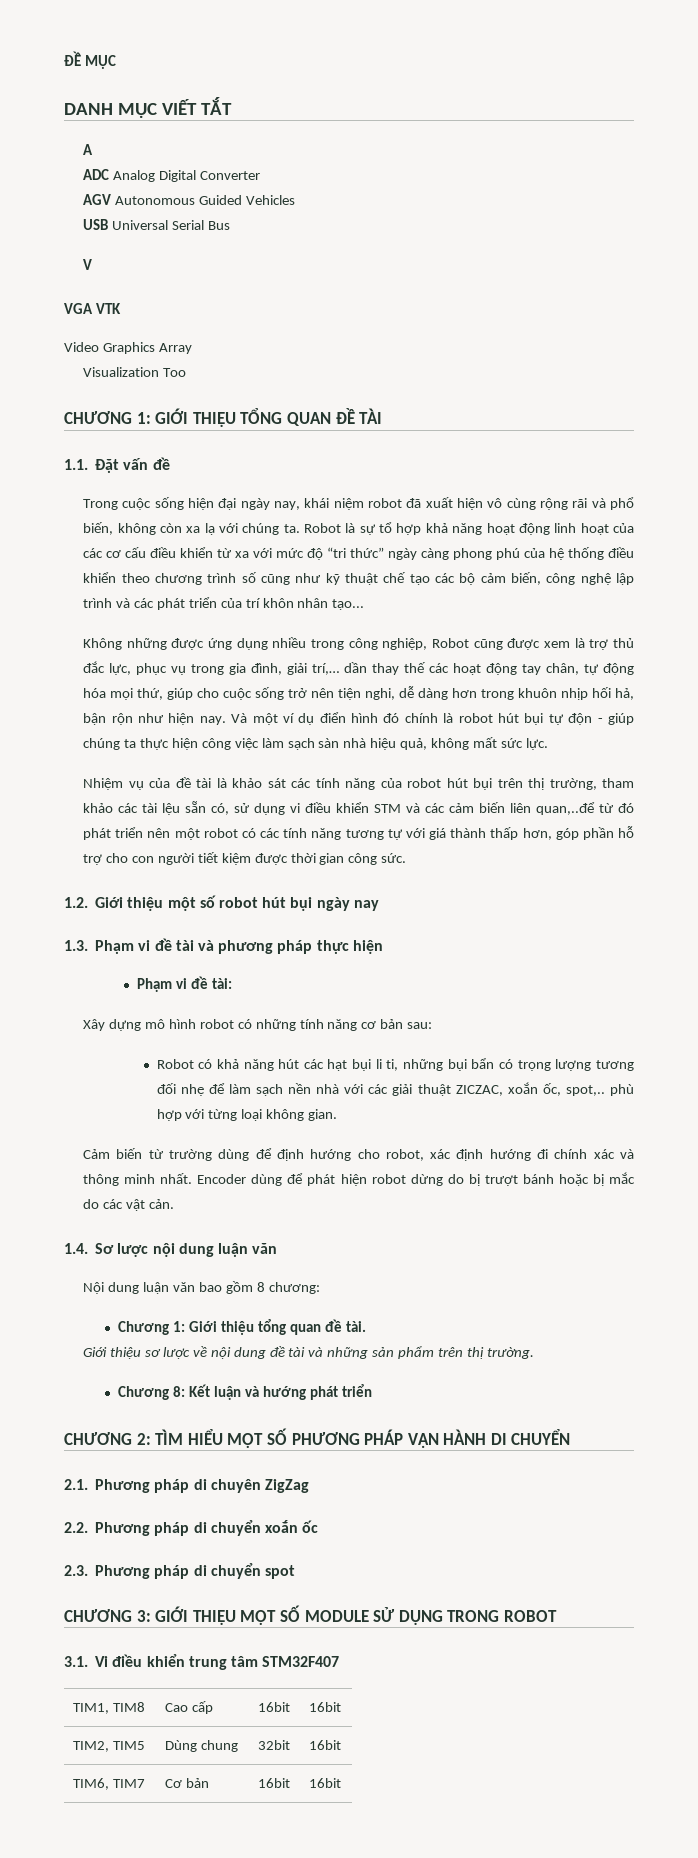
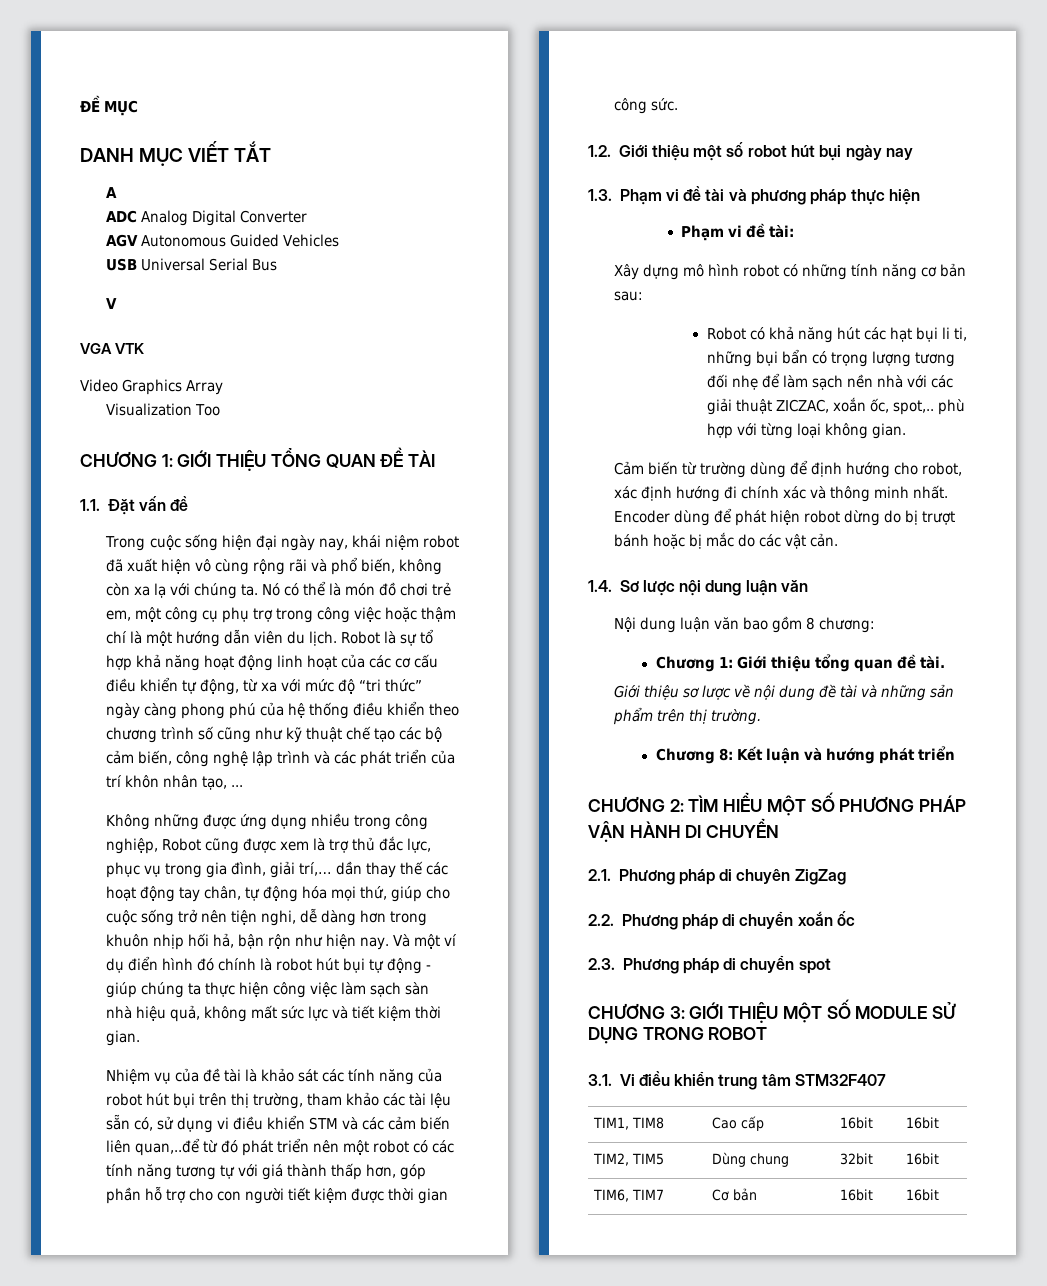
+ Nó có thể là món đồ chơi trẻ em, một công cụ phụ trợ trong công việc hoặc thậm chí là một hướng dẫn viên du lịch.
- Robot là sự tổ hợp khả năng hoạt động linh hoạt của các cơ cấu điều khiển từ xa với mức độ “tri thức” ngày càng phong phú của hệ thống điều khiển theo chương trình số cũng như kỹ thuật chế tạo các bộ cảm biến, công nghệ lập trình và các phát triển của trí khôn nhân tạo...
+ Robot là sự tổ hợp khả năng hoạt động linh hoạt của các cơ cấu điều khiển tự động, từ xa với mức độ “tri thức” ngày càng phong phú của hệ thống điều khiển theo chương trình số cũng như kỹ thuật chế tạo các bộ cảm biến, công nghệ lập trình và các phát triển của trí khôn nhân tạo, ...
- Và một ví dụ điển hình đó chính là robot hút bụi tự độn - giúp chúng ta thực hiện công việc làm sạch sàn nhà hiệu quả, không mất sức lực.
+ Và một ví dụ điển hình đó chính là robot hút bụi tự động - giúp chúng ta thực hiện công việc làm sạch sàn nhà hiệu quả, không mất sức lực và tiết kiệm thời gian.

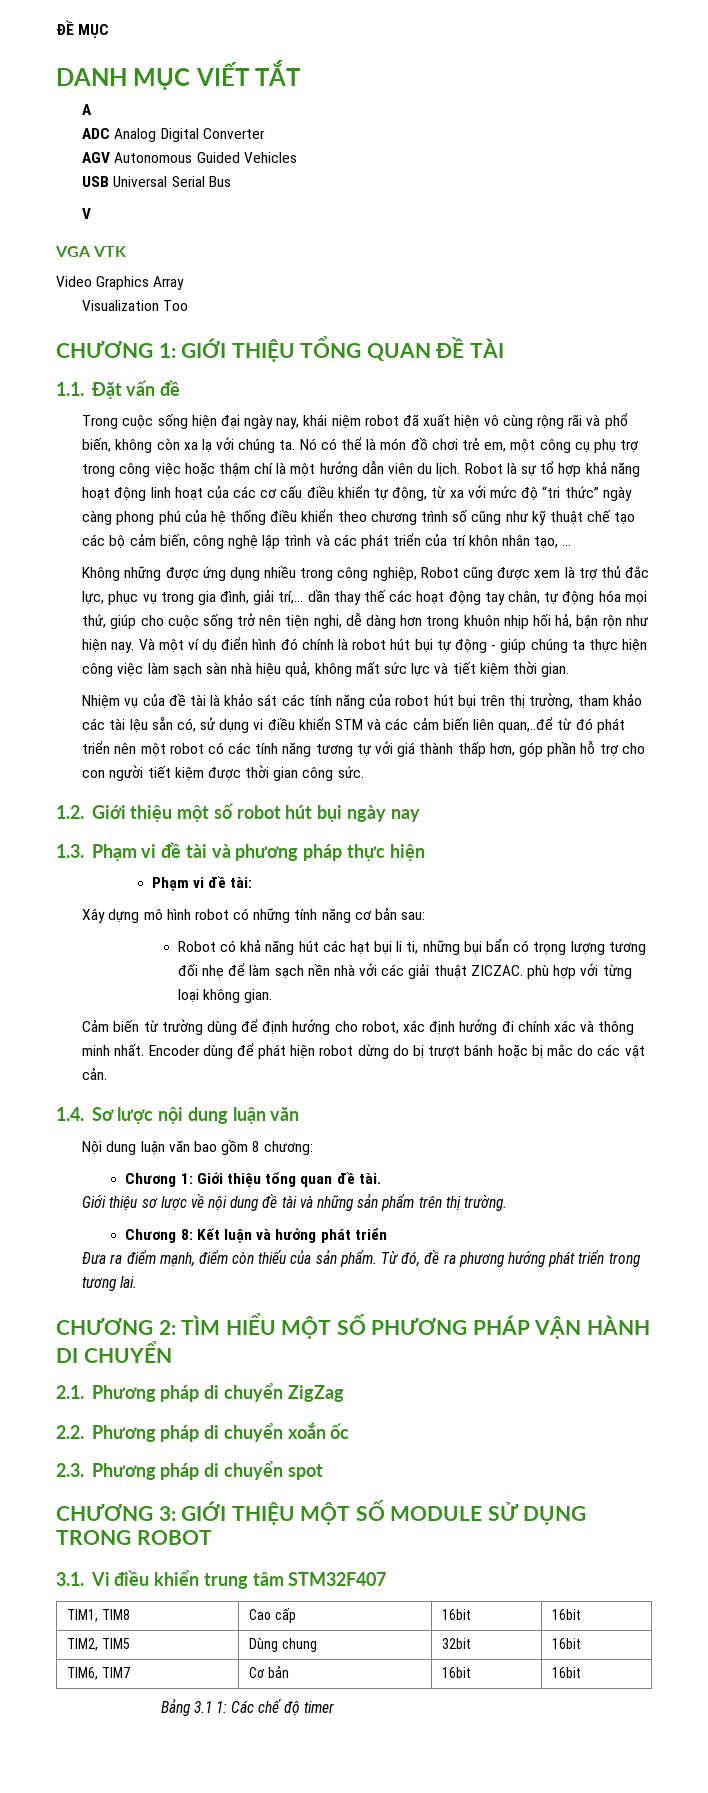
- Robot có khả năng hút các hạt bụi li ti, những bụi bẩn có trọng lượng tương đối nhẹ để làm sạch nền nhà với các giải thuật ZICZAC, xoắn ốc, spot,.. phù hợp với từng loại không gian.
+ Robot có khả năng hút các hạt bụi li ti, những bụi bẩn có trọng lượng tương đối nhẹ để làm sạch nền nhà với các giải thuật ZICZAC. phù hợp với từng loại không gian.
+ Đưa ra điểm mạnh, điểm còn thiếu của sản phẩm. Từ đó, đề ra phương hướng phát triển trong tương lai.
- 2.1. Phương pháp di chuyên ZigZag
+ 2.1. Phương pháp di chuyển ZigZag
+ Bảng 3.1 1: Các chế độ timer

